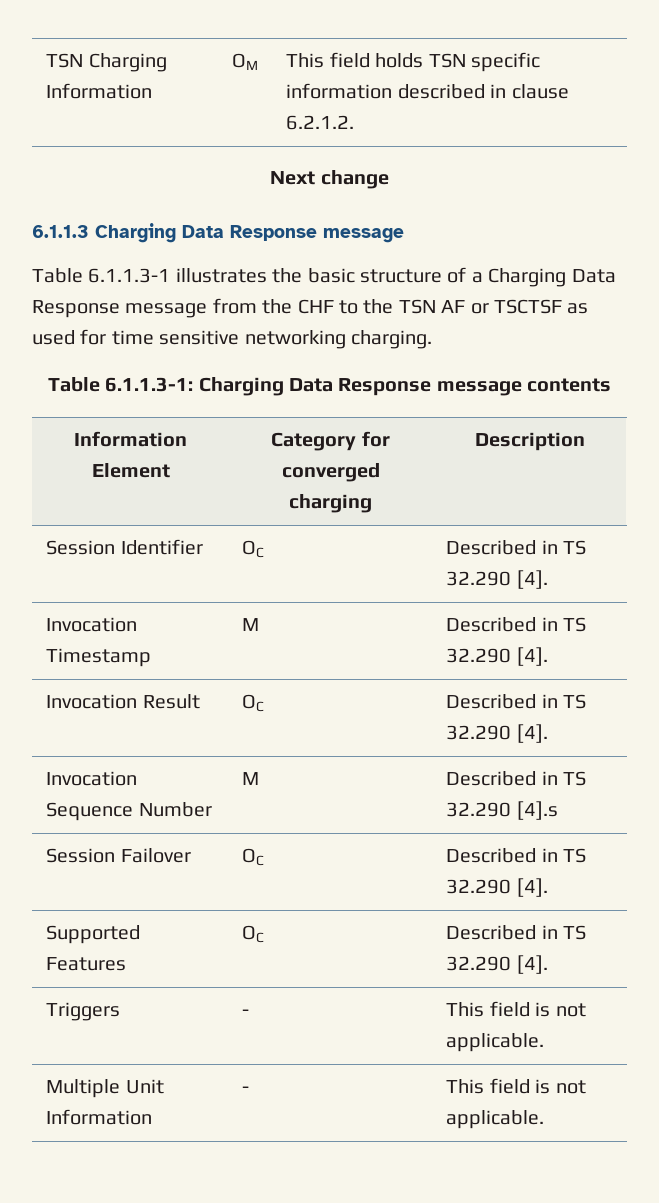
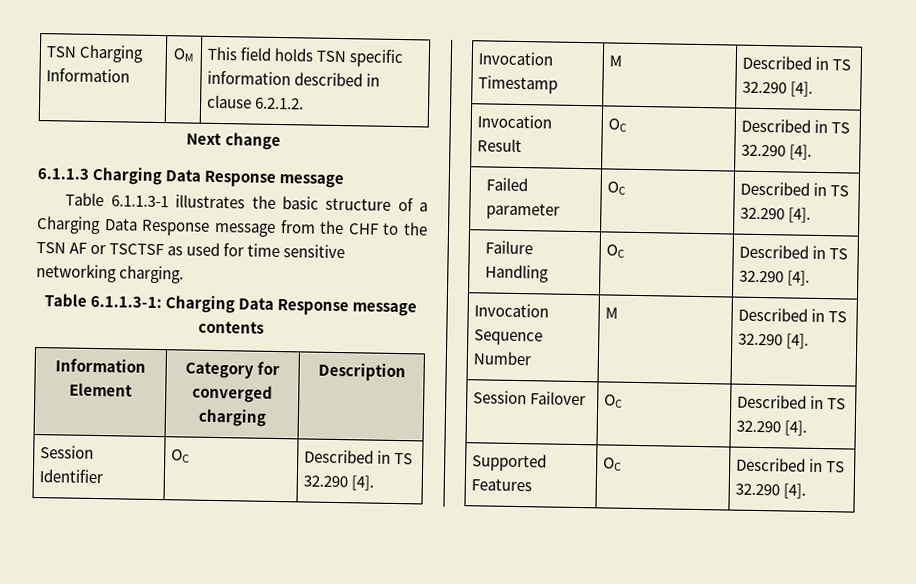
+ Failed parameter | OC | Described in TS 32.290 [4].
+ Failure Handling | OC | Described in TS 32.290 [4].
- Invocation Sequence Number | M | Described in TS 32.290 [4].s
+ Invocation Sequence Number | M | Described in TS 32.290 [4].
- Triggers | - | This field is not applicable.
- Multiple Unit Information | - | This field is not applicable.

